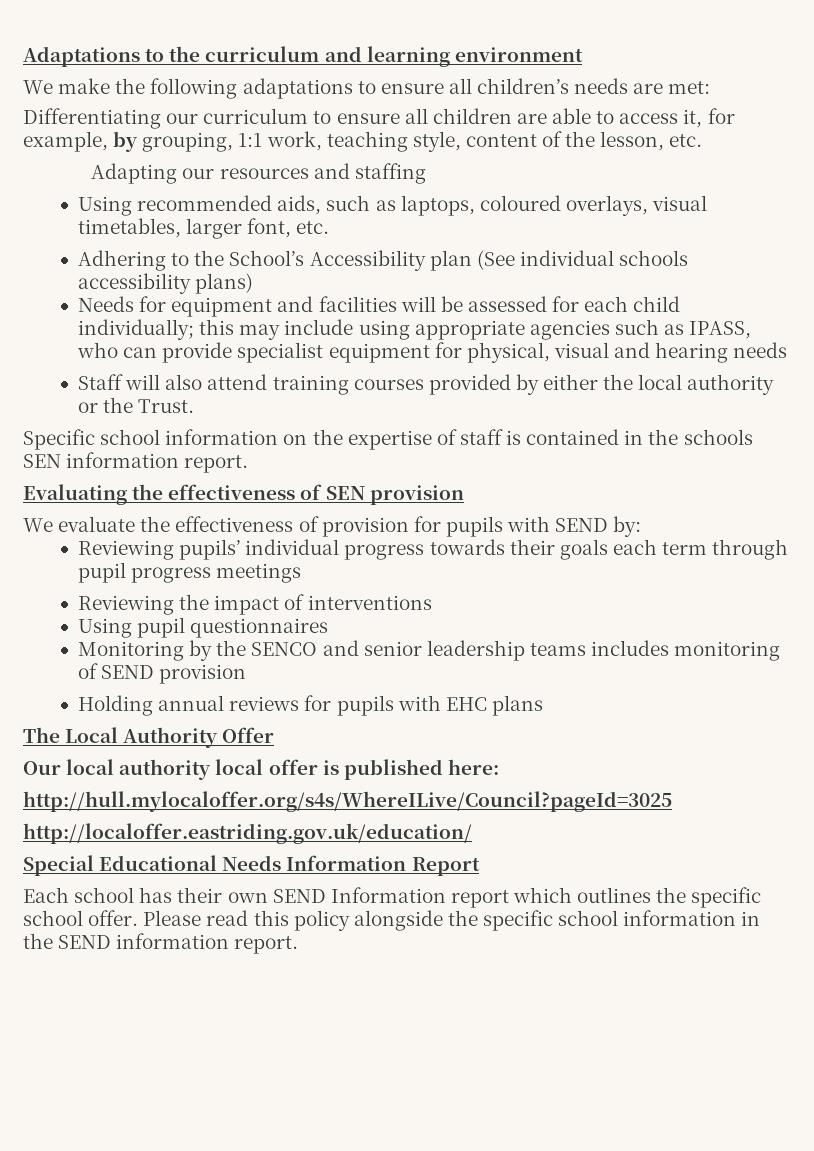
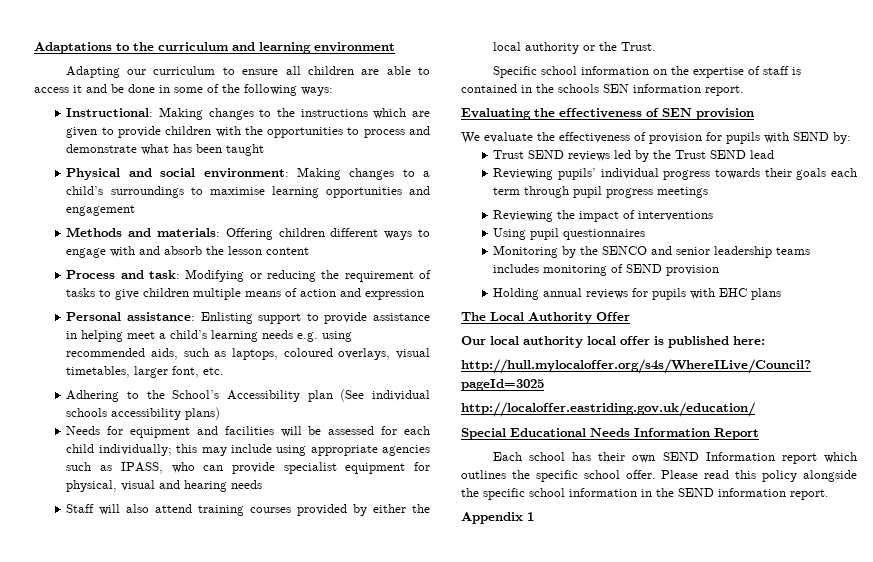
- We make the following adaptations to ensure all children’s needs are met:
- Differentiating our curriculum to ensure all children are able to access it, for example, by grouping, 1:1 work, teaching style, content of the lesson, etc.
- Adapting our resources and staffing
- Using recommended aids, such as laptops, coloured overlays, visual timetables, larger font, etc.
+ Adapting our curriculum to ensure all children are able to access it and be done in some of the following ways:
+ Instructional: Making changes to the instructions which are given to provide children with the opportunities to process and demonstrate what has been taught
+ Physical and social environment: Making changes to a child’s surroundings to maximise learning opportunities and engagement
+ Methods and materials: Offering children different ways to engage with and absorb the lesson content
+ Process and task: Modifying or reducing the requirement of tasks to give children multiple means of action and expression
+ Personal assistance: Enlisting support to provide assistance in helping meet a child’s learning needs e.g. using recommended aids, such as laptops, coloured overlays, visual timetables, larger font, etc.
+ Trust SEND reviews led by the Trust SEND lead
+ Appendix 1

